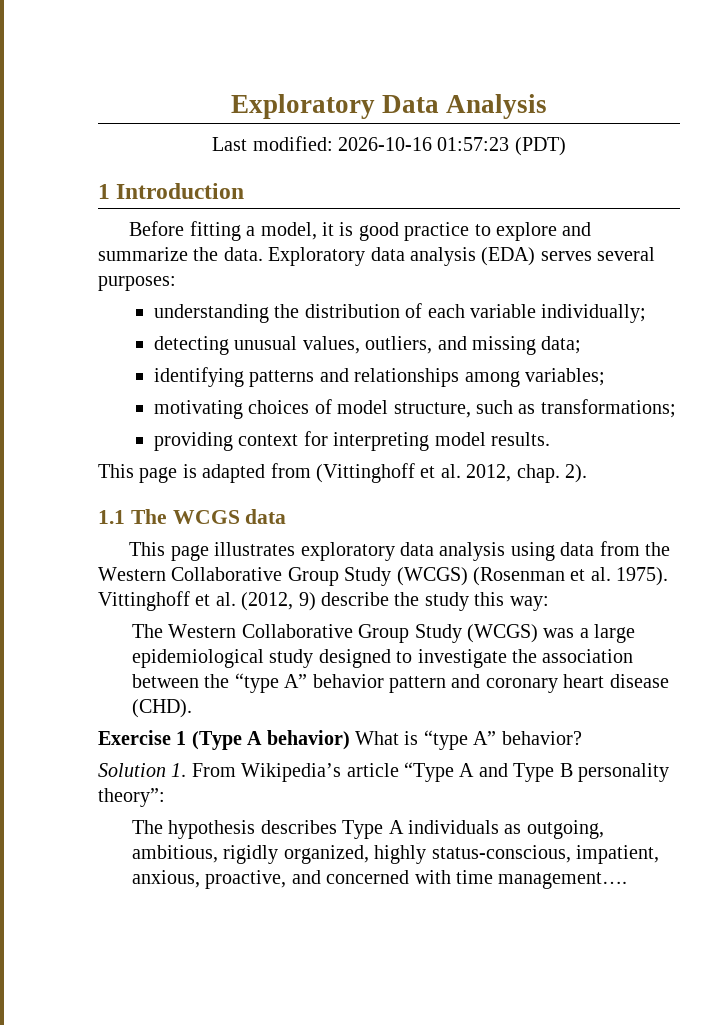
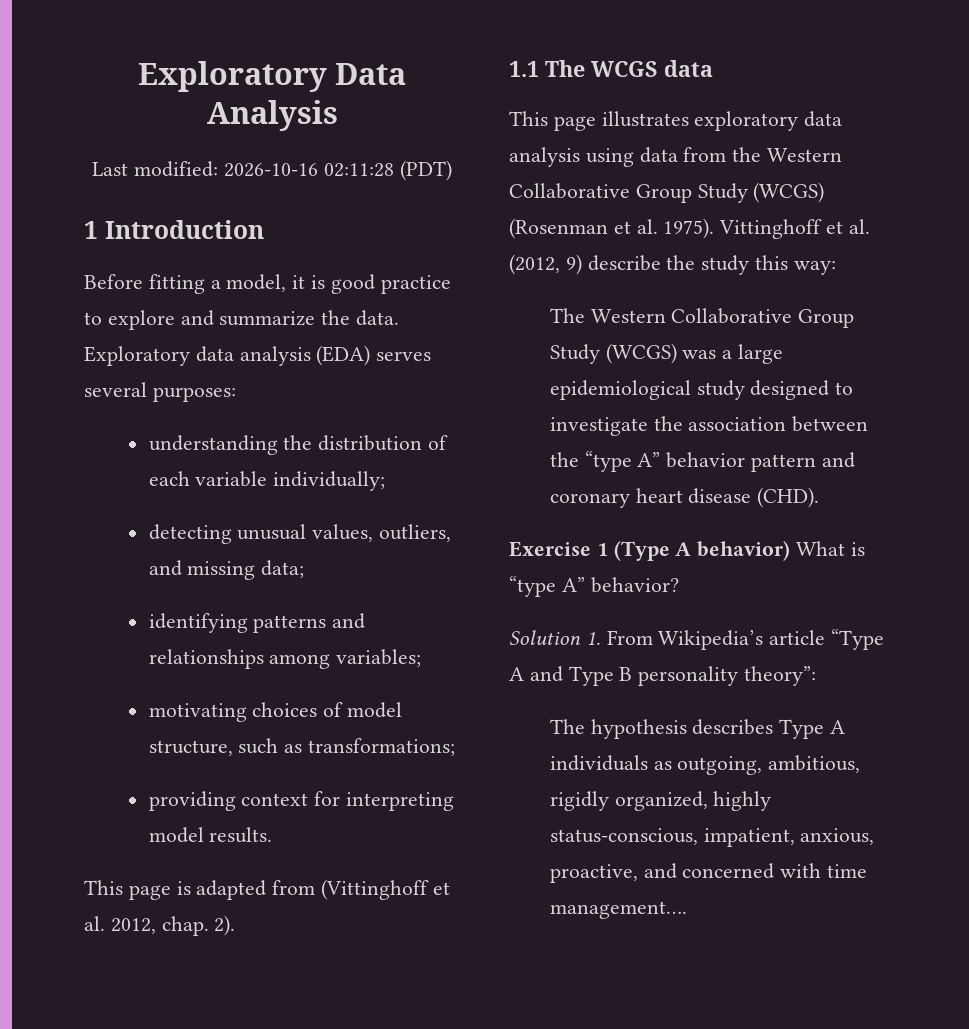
- Last modified: 2026-10-16 01:57:23 (PDT)
+ Last modified: 2026-10-16 02:11:28 (PDT)

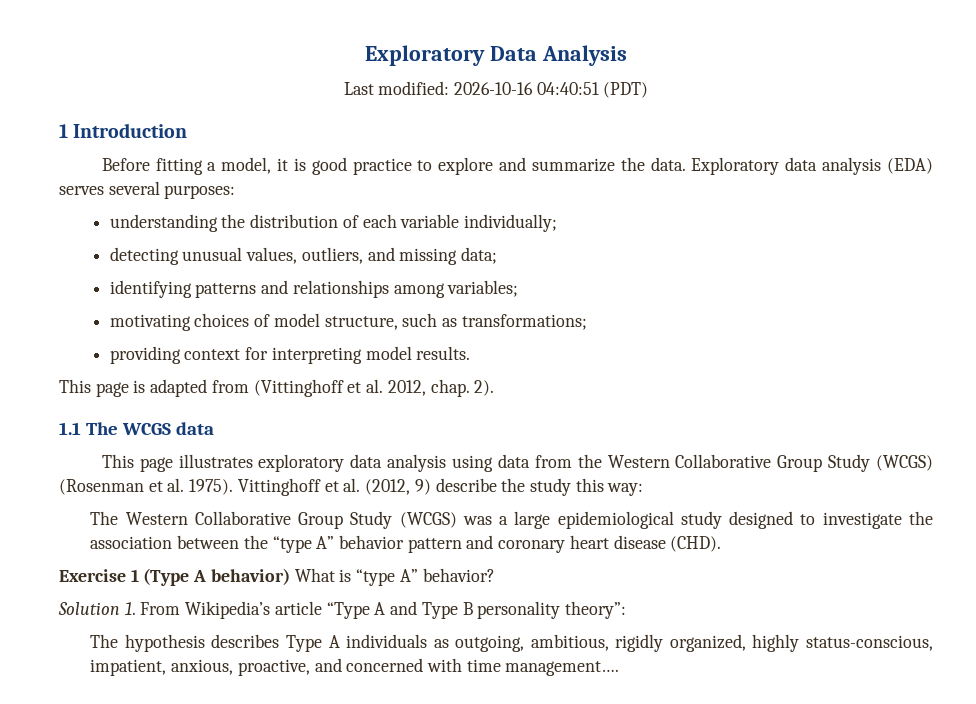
- Last modified: 2026-10-16 02:11:28 (PDT)
+ Last modified: 2026-10-16 04:40:51 (PDT)

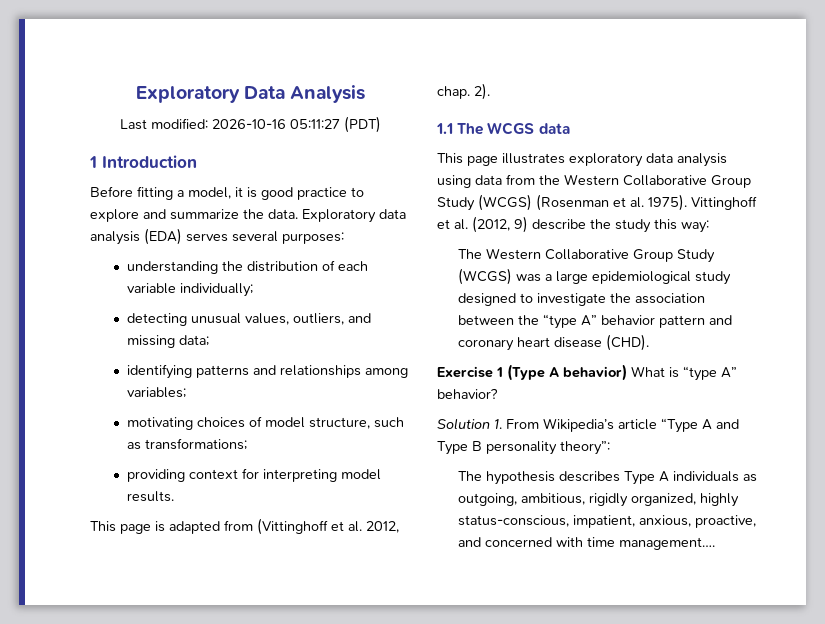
- Last modified: 2026-10-16 04:40:51 (PDT)
+ Last modified: 2026-10-16 05:11:27 (PDT)

